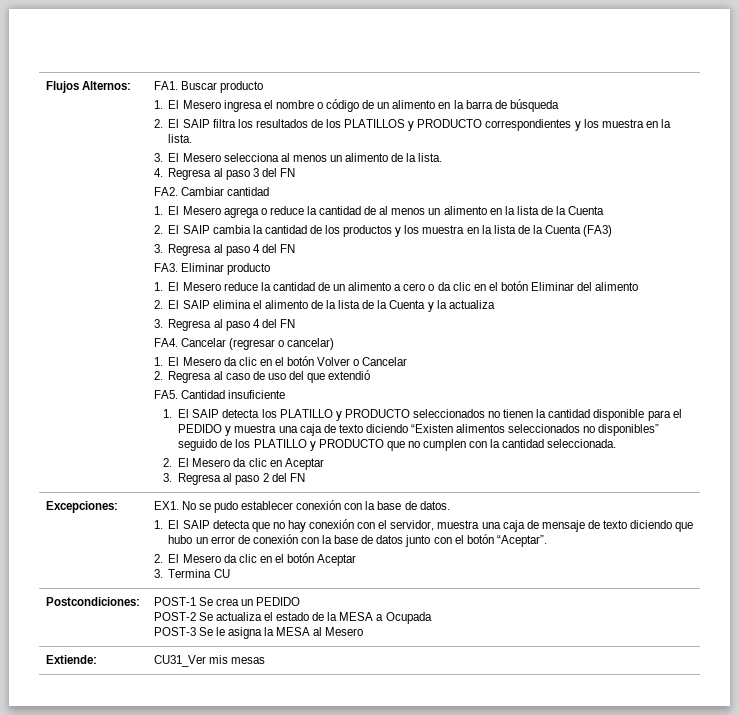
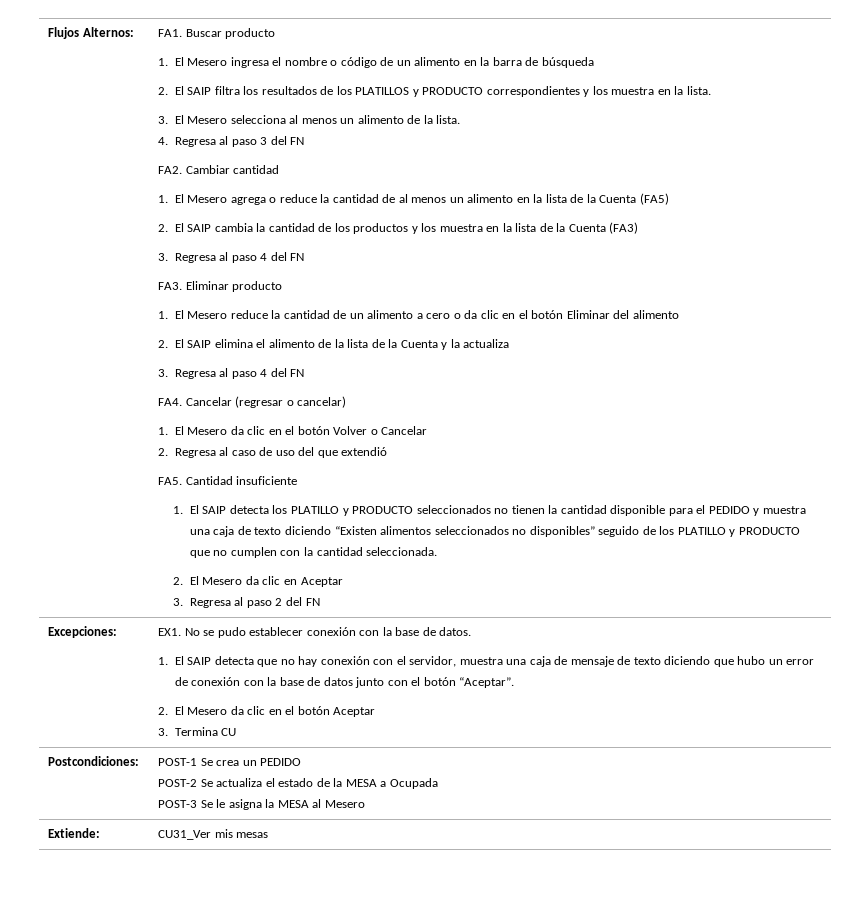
- 1. El Mesero agrega o reduce la cantidad de al menos un alimento en la lista de la Cuenta
+ 1. El Mesero agrega o reduce la cantidad de al menos un alimento en la lista de la Cuenta (FA5)

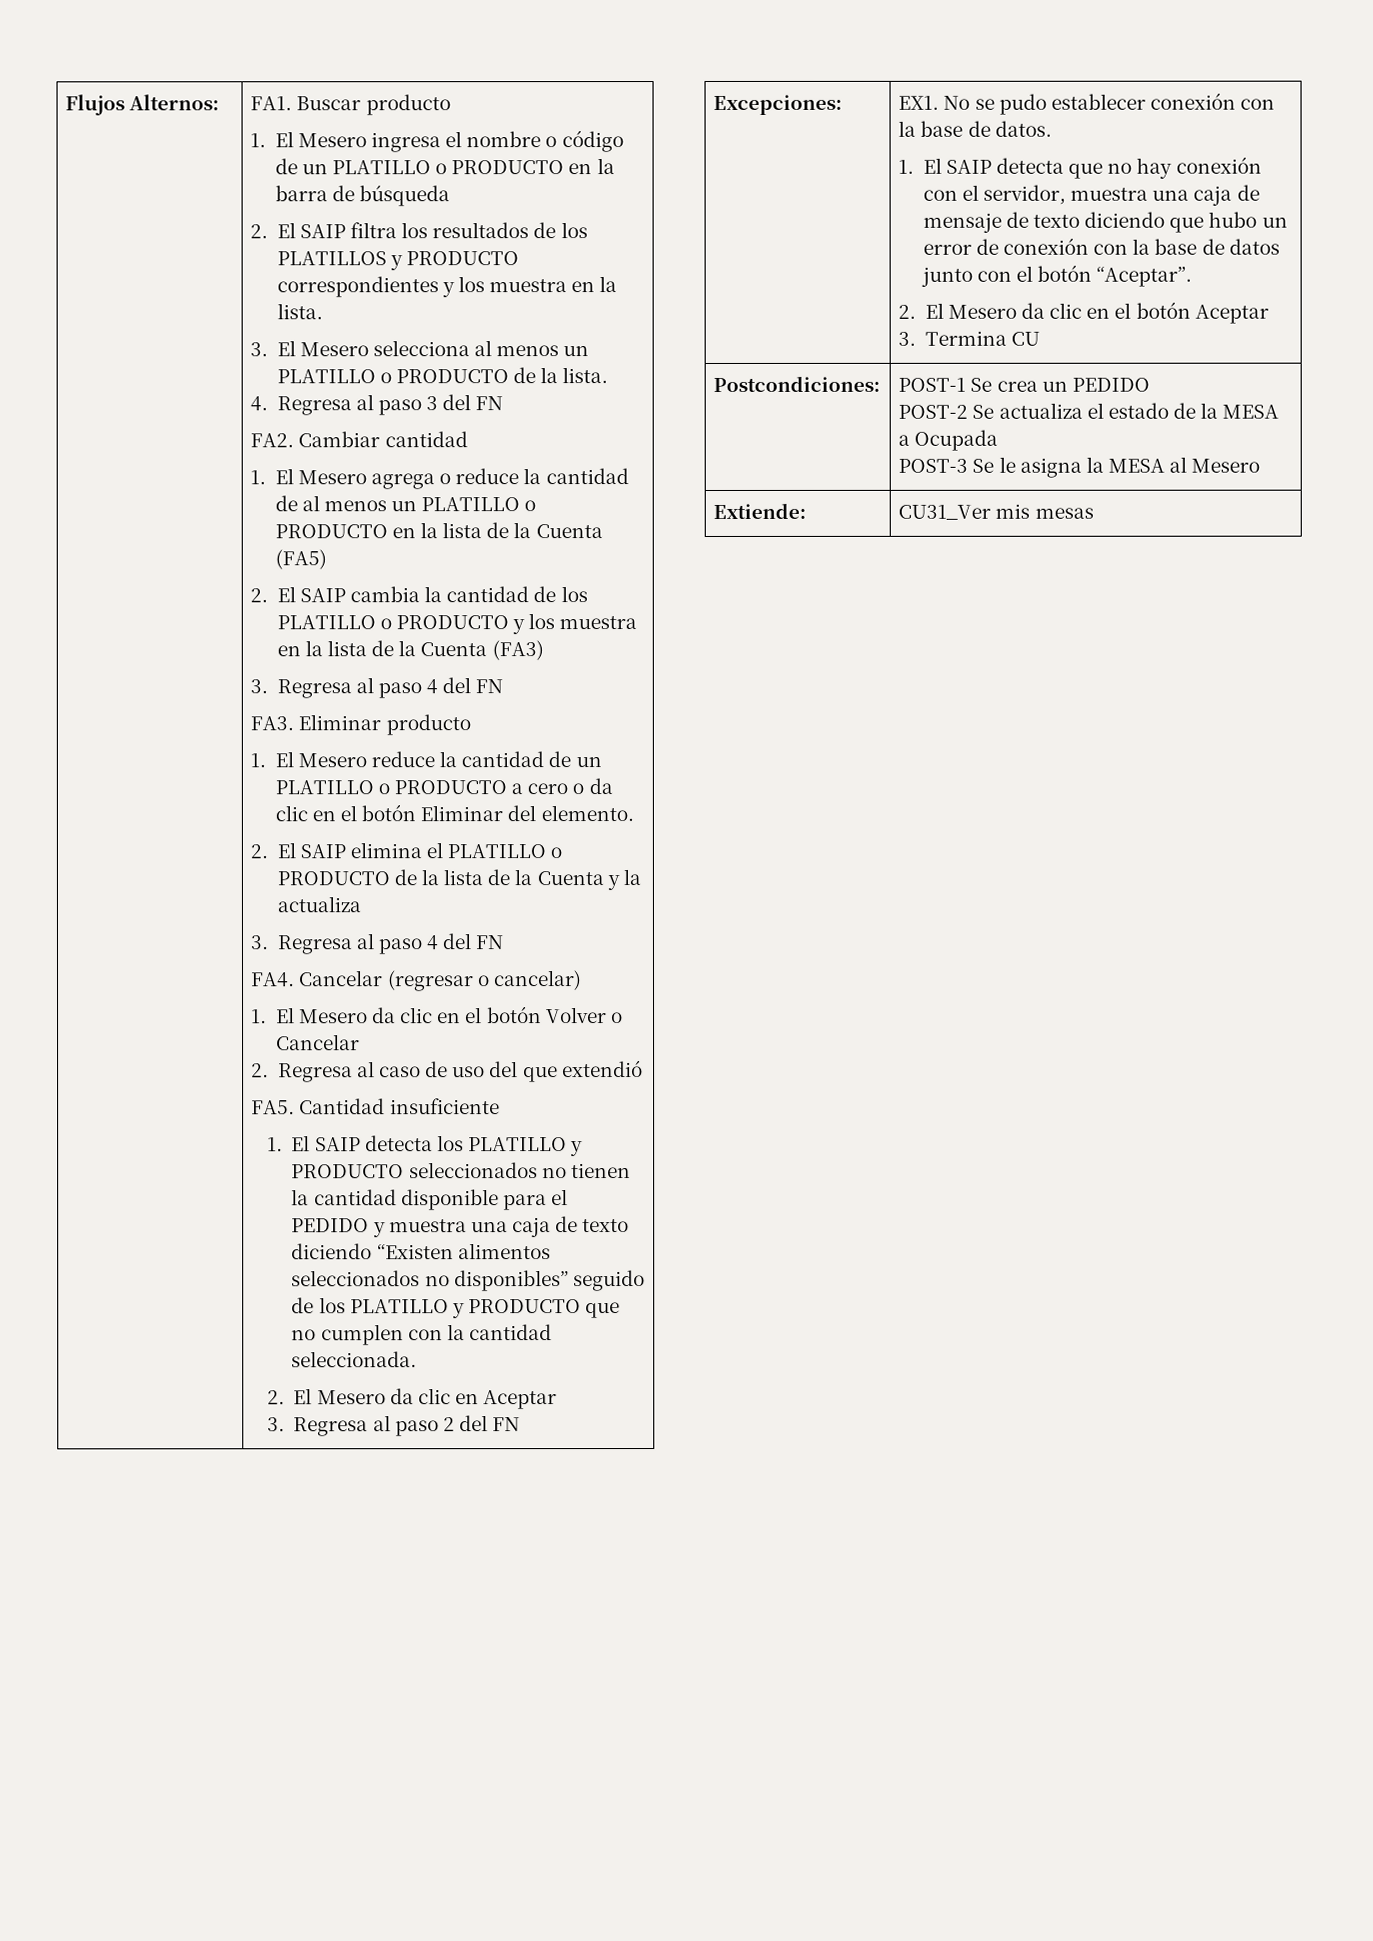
- 1. El Mesero ingresa el nombre o código de un alimento en la barra de búsqueda
+ 1. El Mesero ingresa el nombre o código de un PLATILLO o PRODUCTO en la barra de búsqueda
- 3. El Mesero selecciona al menos un alimento de la lista.
+ 3. El Mesero selecciona al menos un PLATILLO o PRODUCTO de la lista.
- 1. El Mesero agrega o reduce la cantidad de al menos un alimento en la lista de la Cuenta (FA5)
+ 1. El Mesero agrega o reduce la cantidad de al menos un PLATILLO o PRODUCTO en la lista de la Cuenta (FA5)
- 2. El SAIP cambia la cantidad de los productos y los muestra en la lista de la Cuenta (FA3)
+ 2. El SAIP cambia la cantidad de los PLATILLO o PRODUCTO y los muestra en la lista de la Cuenta (FA3)
- 1. El Mesero reduce la cantidad de un alimento a cero o da clic en el botón Eliminar del alimento
+ 1. El Mesero reduce la cantidad de un PLATILLO o PRODUCTO a cero o da clic en el botón Eliminar del elemento.
- 2. El SAIP elimina el alimento de la lista de la Cuenta y la actualiza
+ 2. El SAIP elimina el PLATILLO o PRODUCTO de la lista de la Cuenta y la actualiza

